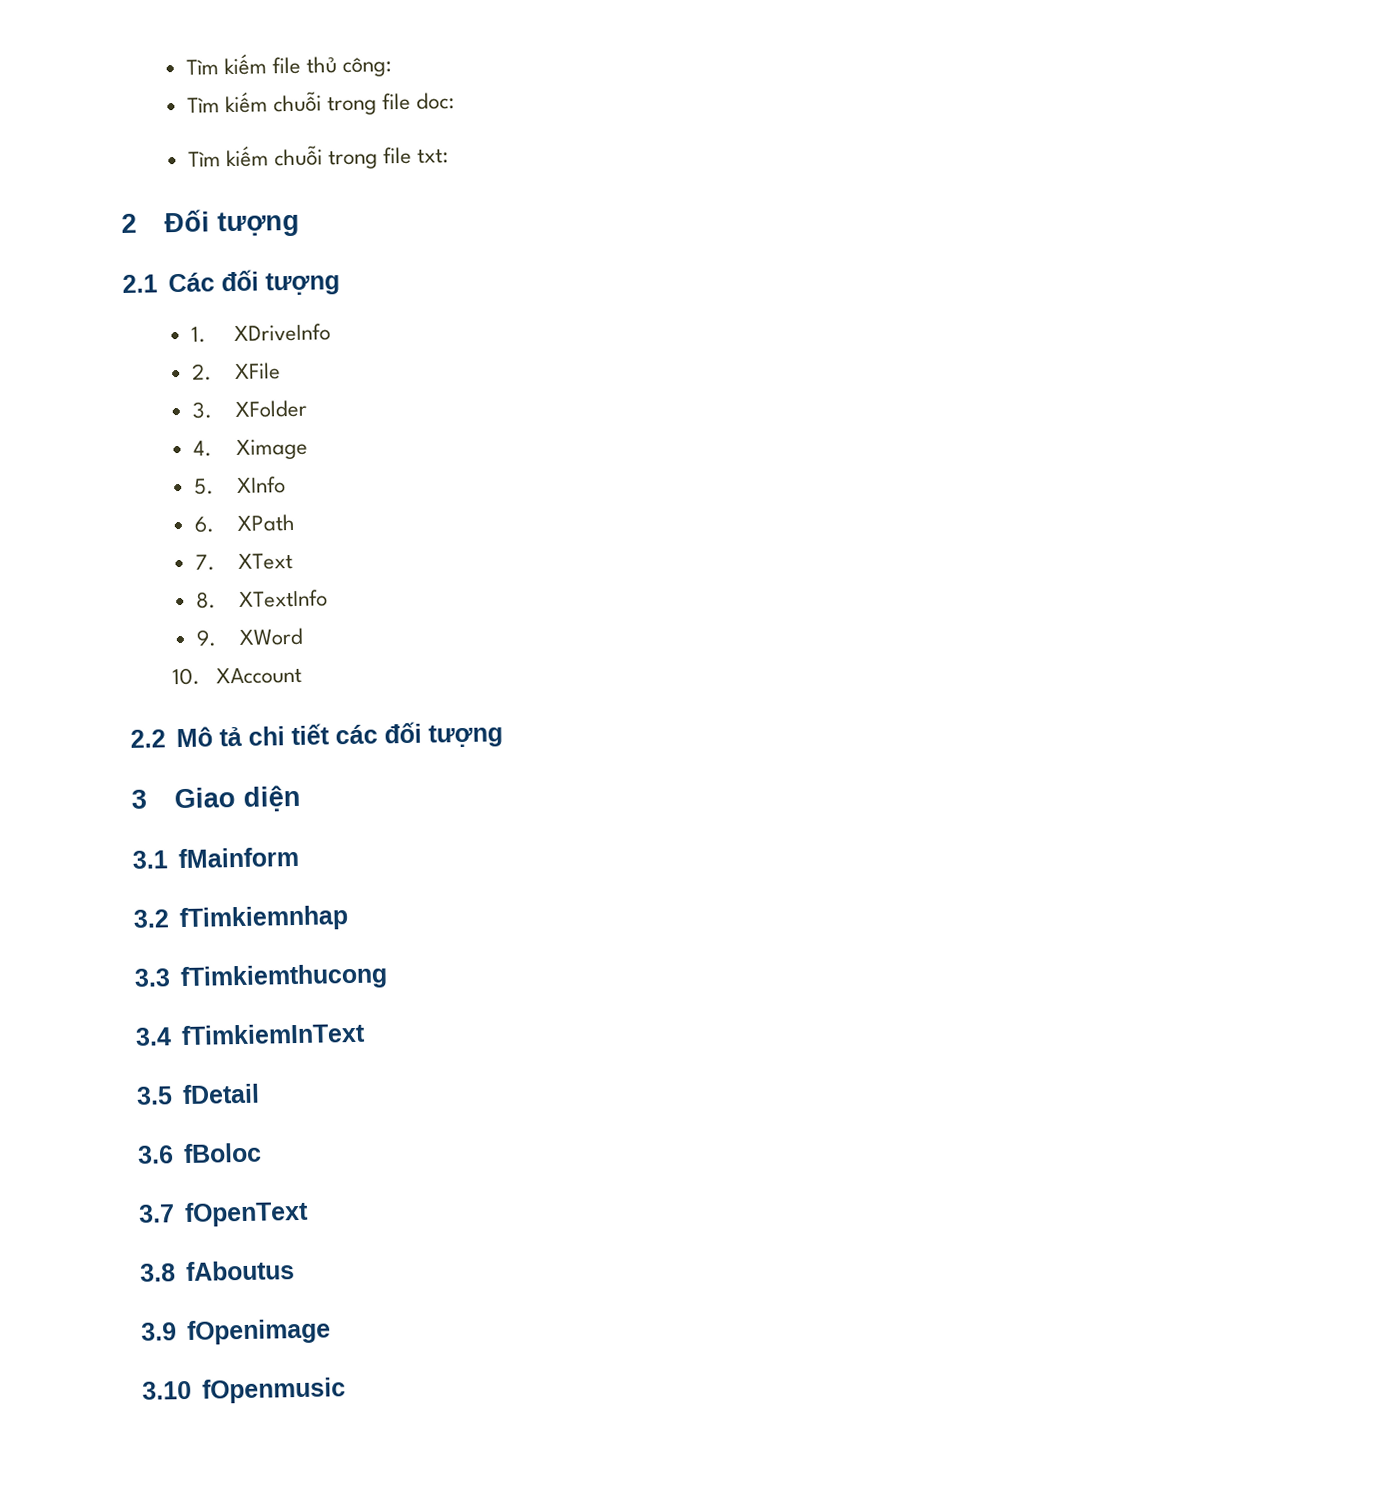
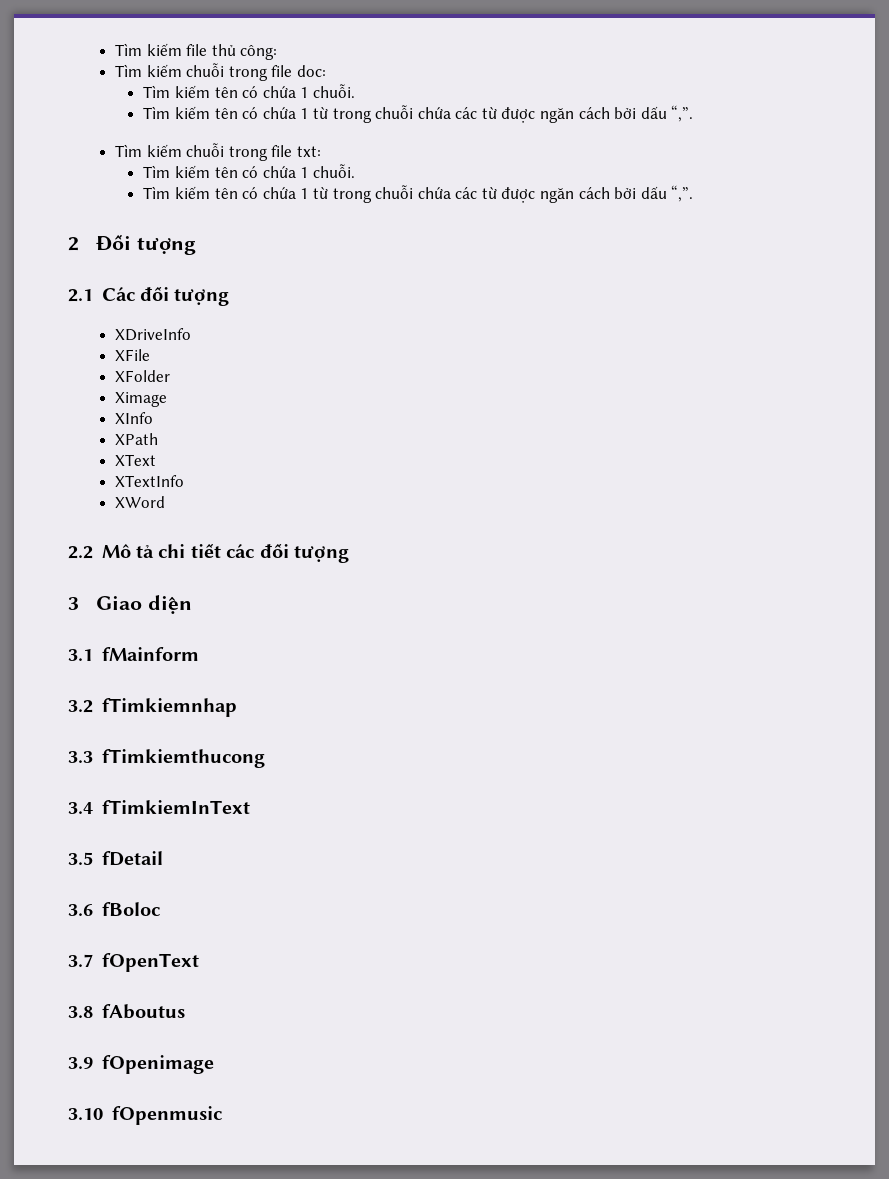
  Tìm kiếm chuỗi trong file doc:
+ Tìm kiếm tên có chứa 1 chuỗi.
+ Tìm kiếm tên có chứa 1 từ trong chuỗi chứa các từ được ngăn cách bởi dấu “,”.
  Tìm kiếm chuỗi trong file txt:
+ Tìm kiếm tên có chứa 1 chuỗi.
+ Tìm kiếm tên có chứa 1 từ trong chuỗi chứa các từ được ngăn cách bởi dấu “,”.
- 1. XDriveInfo
+ XDriveInfo
- 2. XFile
+ XFile
- 3. XFolder
+ XFolder
- 4. Ximage
+ Ximage
- 5. XInfo
+ XInfo
- 6. XPath
+ XPath
- 7. XText
+ XText
- 8. XTextInfo
+ XTextInfo
- 9. XWord
+ XWord
- 10. XAccount

